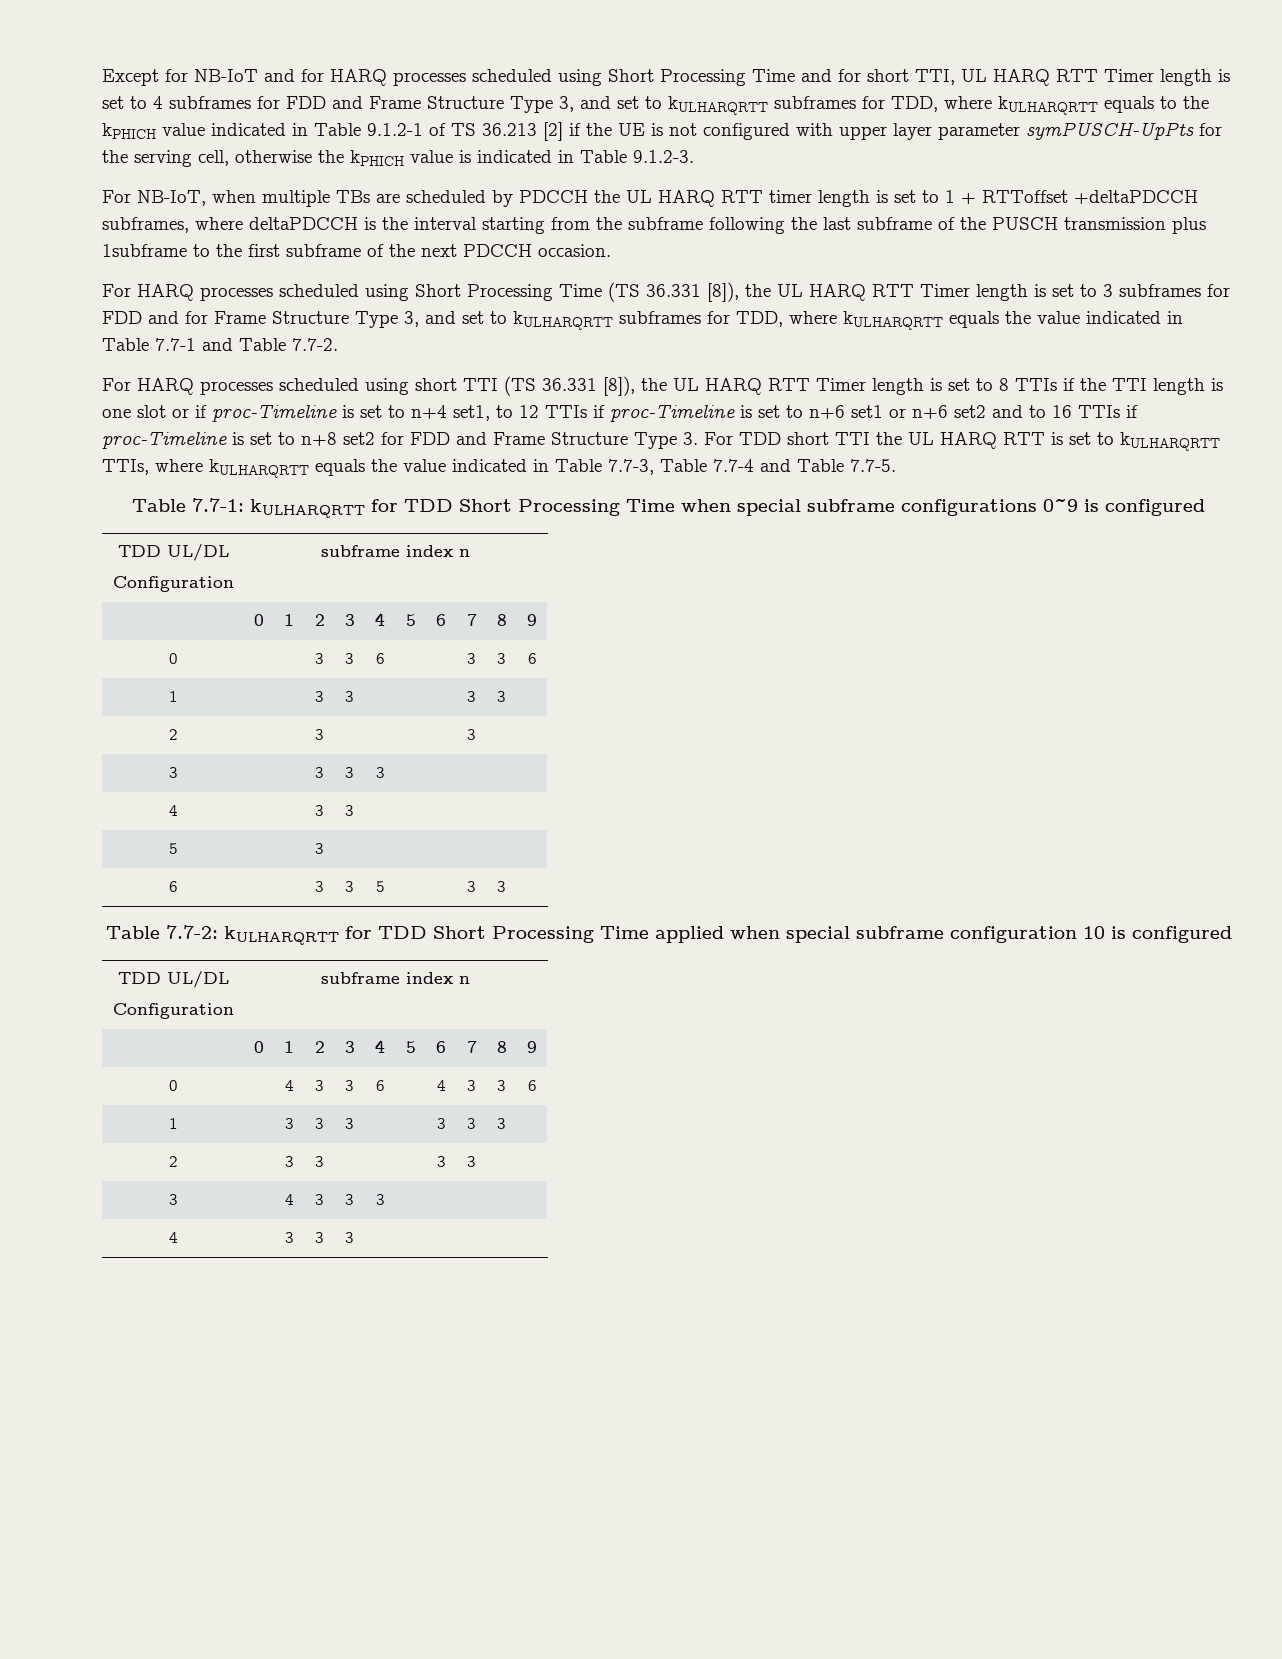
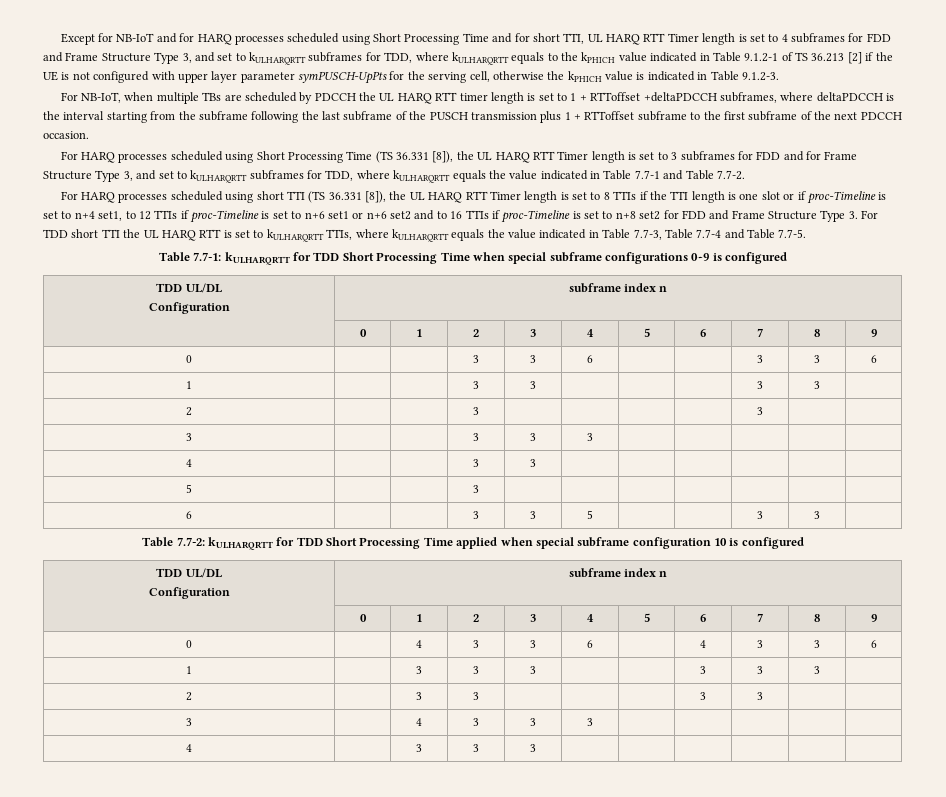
- For NB-IoT, when multiple TBs are scheduled by PDCCH the UL HARQ RTT timer length is set to 1 + RTToffset +deltaPDCCH subframes, where deltaPDCCH is the interval starting from the subframe following the last subframe of the PUSCH transmission plus 1subframe to the first subframe of the next PDCCH occasion.
+ For NB-IoT, when multiple TBs are scheduled by PDCCH the UL HARQ RTT timer length is set to 1 + RTToffset +deltaPDCCH subframes, where deltaPDCCH is the interval starting from the subframe following the last subframe of the PUSCH transmission plus 1 + RTToffset subframe to the first subframe of the next PDCCH occasion.

